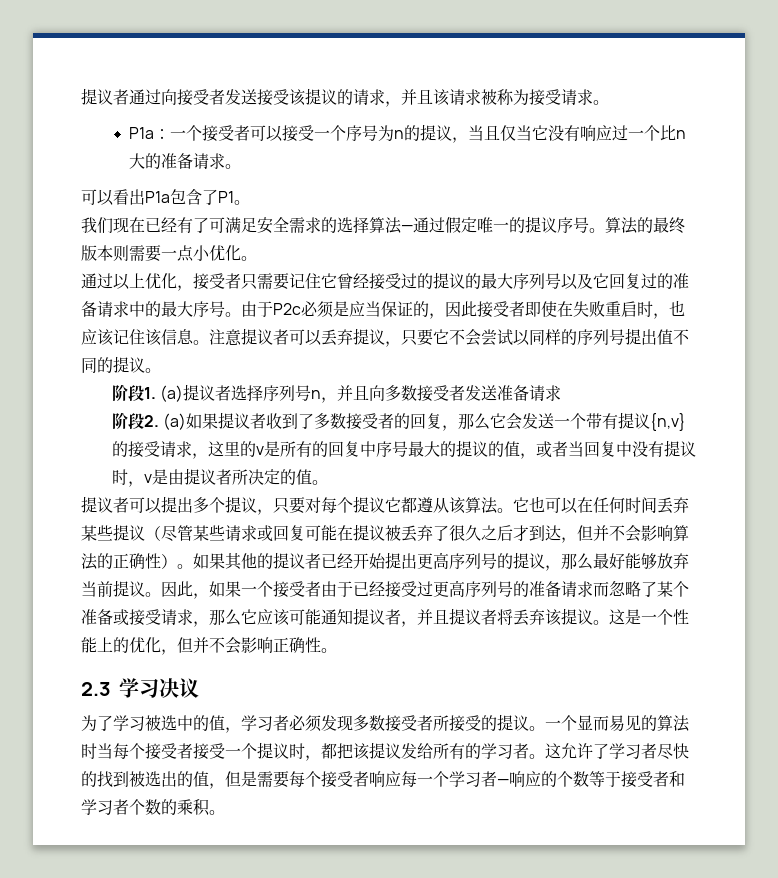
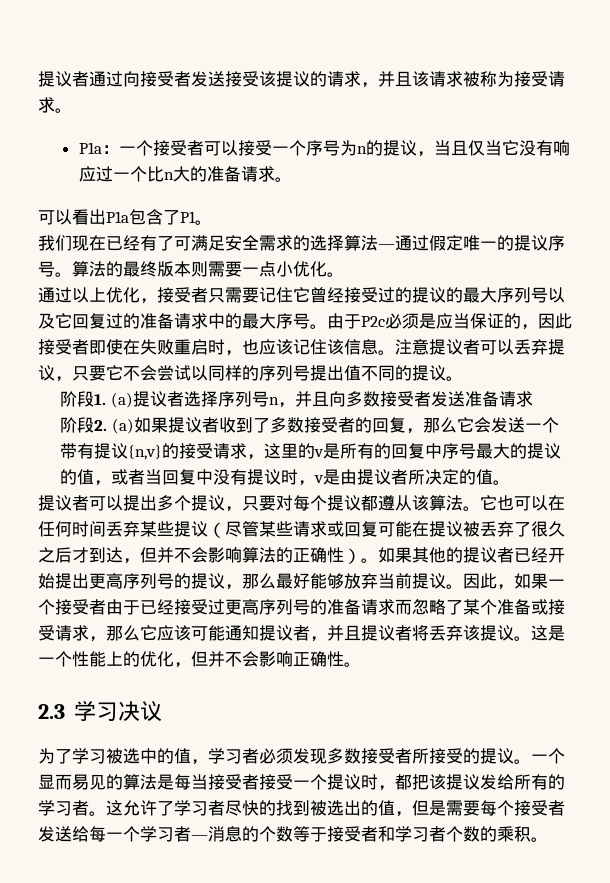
- 提议者可以提出多个提议，只要对每个提议它都遵从该算法。
+ 提议者可以提出多个提议，只要对每个提议都遵从该算法。
- 一个显而易见的算法时当每个接受者接受一个提议时，都把该提议发给所有的学习者。
+ 一个显而易见的算法是每当接受者接受一个提议时，都把该提议发给所有的学习者。
- 这允许了学习者尽快的找到被选出的值，但是需要每个接受者响应每一个学习者—响应的个数等于接受者和学习者个数的乘积。
+ 这允许了学习者尽快的找到被选出的值，但是需要每个接受者发送给每一个学习者—消息的个数等于接受者和学习者个数的乘积。

